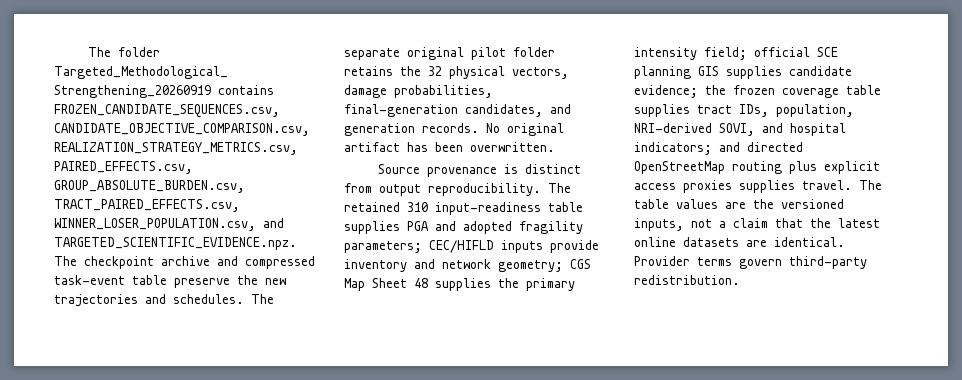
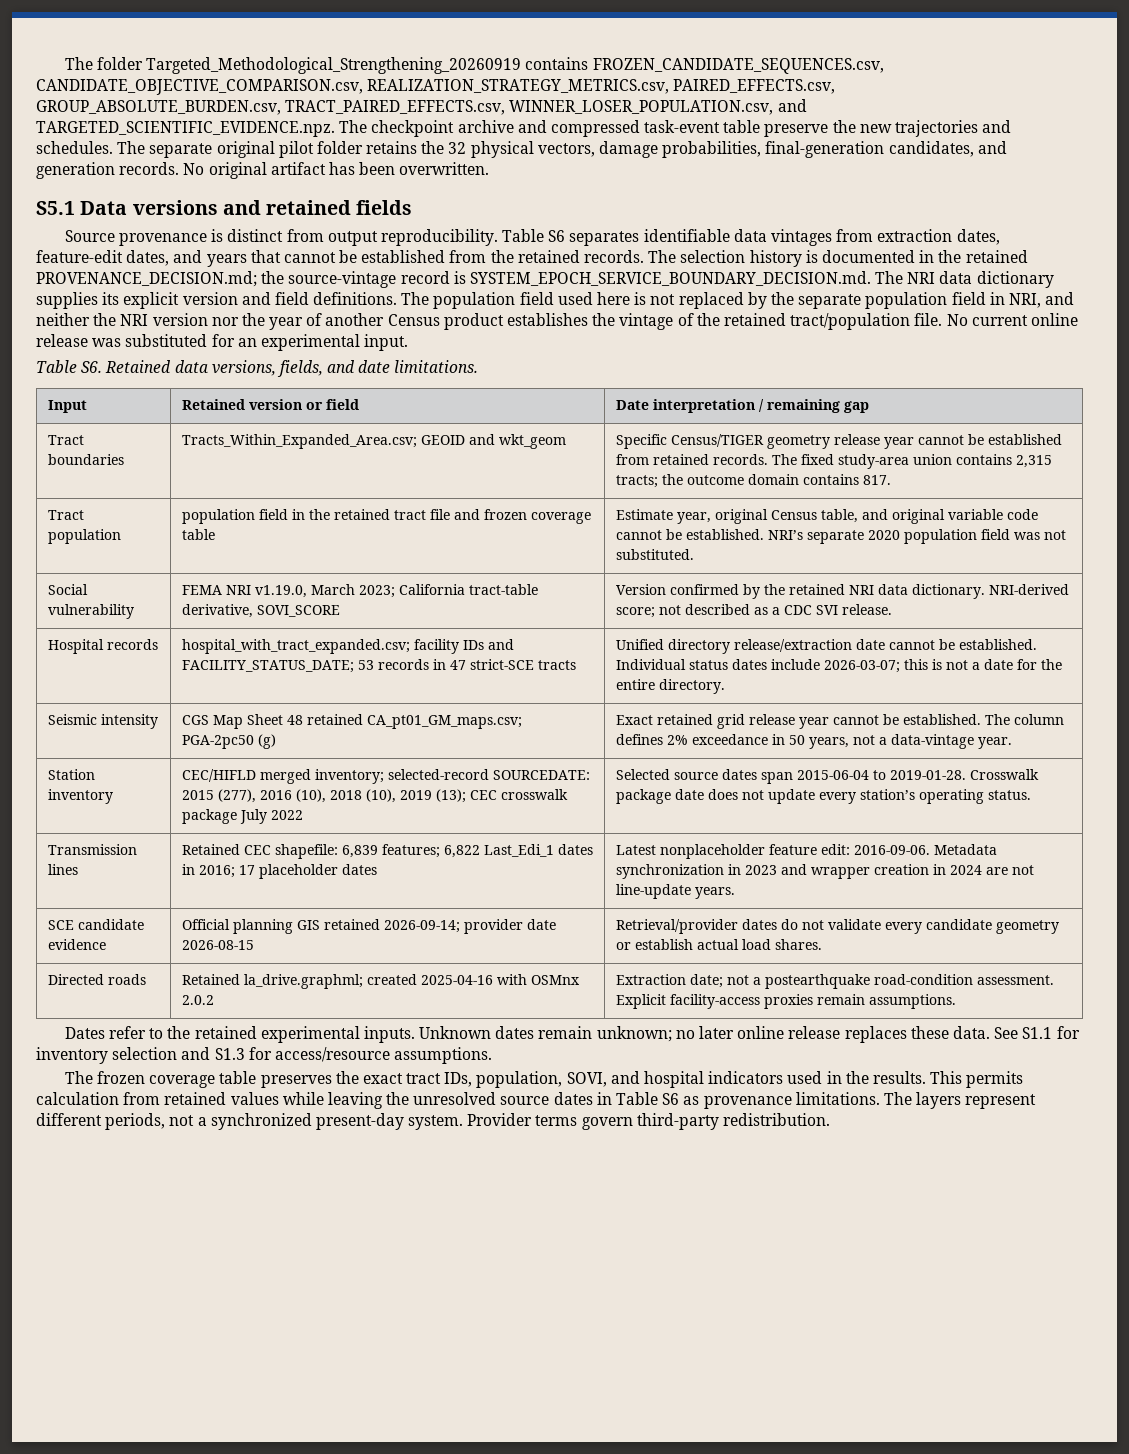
+ S5.1 Data versions and retained fields
- The retained 310 input-readiness table supplies PGA and adopted fragility parameters; CEC/HIFLD inputs provide inventory and network geometry; CGS Map Sheet 48 supplies the primary intensity field; official SCE planning GIS supplies candidate evidence; the frozen coverage table supplies tract IDs, population, NRI-derived SOVI, and hospital indicators; and directed OpenStreetMap routing plus explicit access proxies supplies travel. The table values are the versioned inputs, not a claim that the latest online datasets are identical.
+ Table S6 separates identifiable data vintages from extraction dates, feature-edit dates, and years that cannot be established from the retained records. The selection history is documented in the retained PROVENANCE_DECISION.md; the source-vintage record is SYSTEM_EPOCH_SERVICE_BOUNDARY_DECISION.md. The NRI data dictionary supplies its explicit version and field definitions. The population field used here is not replaced by the separate population field in NRI, and neither the NRI version nor the year of another Census product establishes the vintage of the retained tract/population file. No current online release was substituted for an experimental input.
+ Table S6. Retained data versions, fields, and date limitations.
+ Input | Retained version or field | Date interpretation / remaining gap
+ Tract boundaries | Tracts_Within_Expanded_Area.csv; GEOID and wkt_geom | Specific Census/TIGER geometry release year cannot be established from retained records. The fixed study-area union contains 2,315 tracts; the outcome domain contains 817.
+ Tract population | population field in the retained tract file and frozen coverage table | Estimate year, original Census table, and original variable code cannot be established. NRI’s separate 2020 population field was not substituted.
+ Social vulnerability | FEMA NRI v1.19.0, March 2023; California tract-table derivative, SOVI_SCORE | Version confirmed by the retained NRI data dictionary. NRI-derived score; not described as a CDC SVI release.
+ Hospital records | hospital_with_tract_expanded.csv; facility IDs and FACILITY_STATUS_DATE; 53 records in 47 strict-SCE tracts | Unified directory release/extraction date cannot be established. Individual status dates include 2026-03-07; this is not a date for the entire directory.
+ Seismic intensity | CGS Map Sheet 48 retained CA_pt01_GM_maps.csv; PGA-2pc50 (g) | Exact retained grid release year cannot be established. The column defines 2% exceedance in 50 years, not a data-vintage year.
+ Station inventory | CEC/HIFLD merged inventory; selected-record SOURCEDATE: 2015 (277), 2016 (10), 2018 (10), 2019 (13); CEC crosswalk package July 2022 | Selected source dates span 2015-06-04 to 2019-01-28. Crosswalk package date does not update every station’s operating status.
+ Transmission lines | Retained CEC shapefile: 6,839 features; 6,822 Last_Edi_1 dates in 2016; 17 placeholder dates | Latest nonplaceholder feature edit: 2016-09-06. Metadata synchronization in 2023 and wrapper creation in 2024 are not line-update years.
+ SCE candidate evidence | Official planning GIS retained 2026-09-14; provider date 2026-08-15 | Retrieval/provider dates do not validate every candidate geometry or establish actual load shares.
+ Directed roads | Retained la_drive.graphml; created 2025-04-16 with OSMnx 2.0.2 | Extraction date; not a postearthquake road-condition assessment. Explicit facility-access proxies remain assumptions.
+ Dates refer to the retained experimental inputs. Unknown dates remain unknown; no later online release replaces these data. See S1.1 for inventory selection and S1.3 for access/resource assumptions.
+ The frozen coverage table preserves the exact tract IDs, population, SOVI, and hospital indicators used in the results. This permits calculation from retained values while leaving the unresolved source dates in Table S6 as provenance limitations. The layers represent different periods, not a synchronized present-day system.

